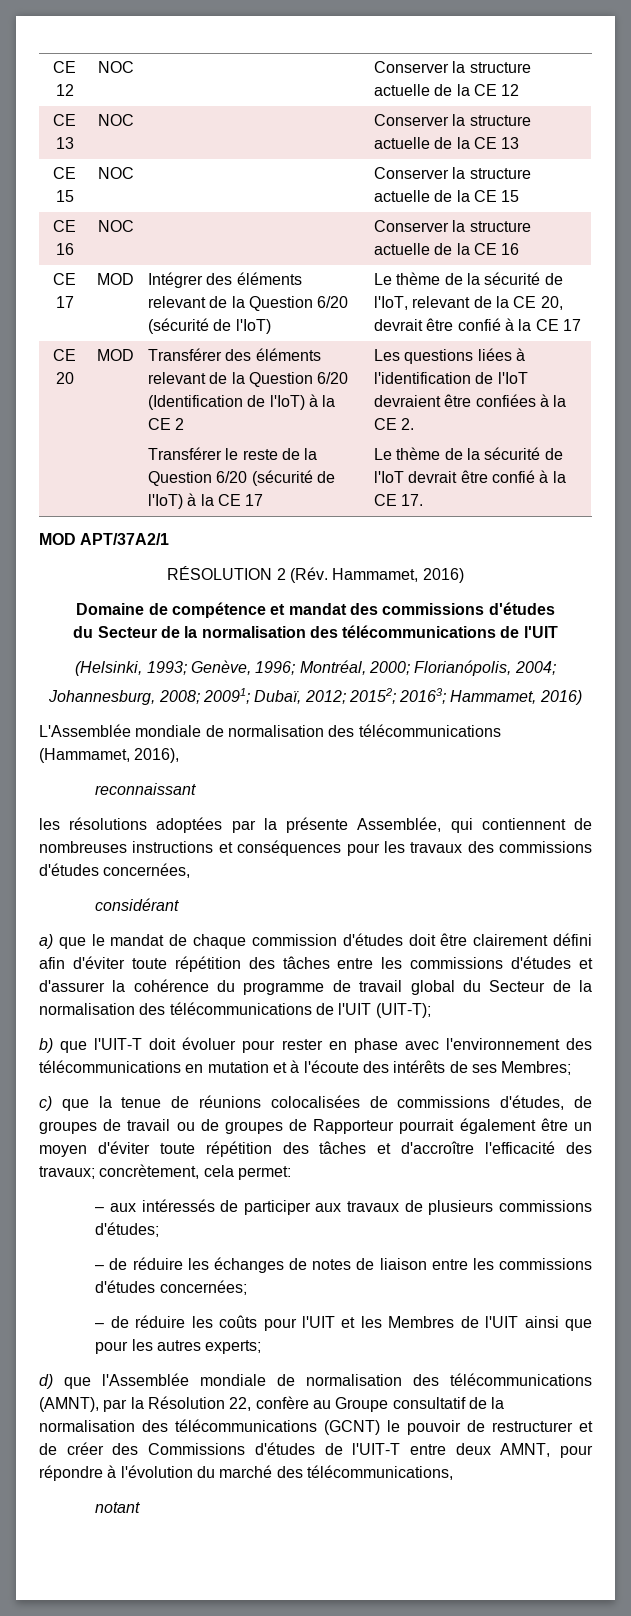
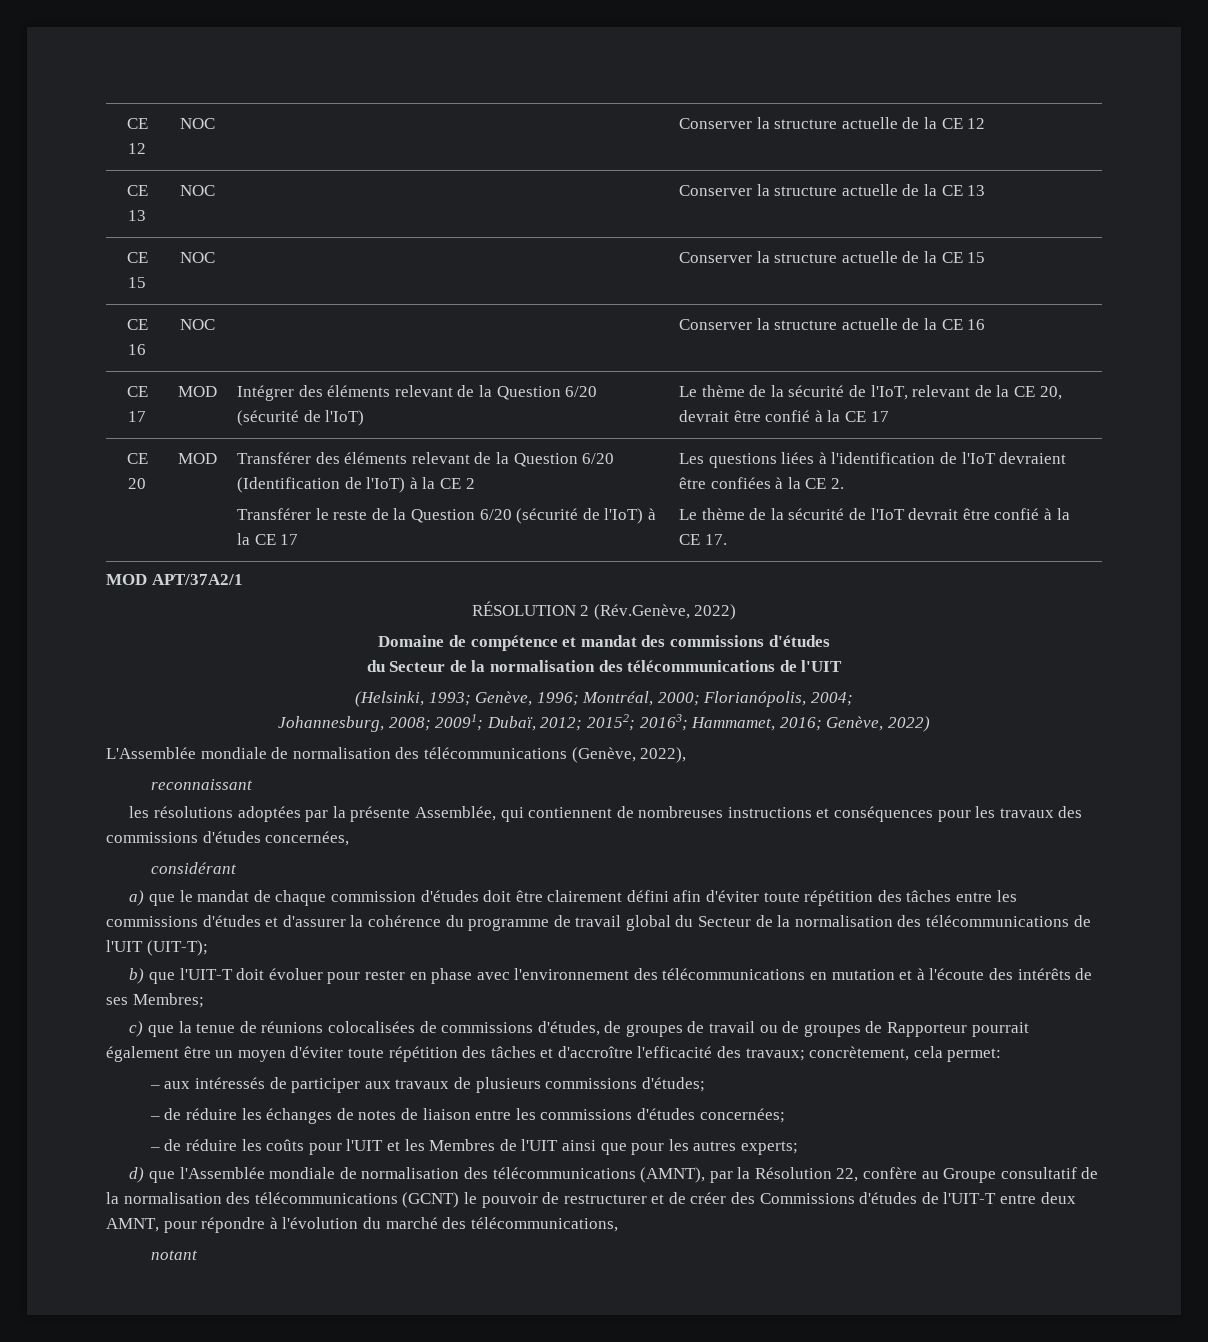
- RÉSOLUTION 2 (Rév. Hammamet, 2016)
+ RÉSOLUTION 2 (Rév.Genève, 2022)
- Johannesburg, 2008; 20091; Dubaï, 2012; 20152; 20163; Hammamet, 2016)
+ Johannesburg, 2008; 20091; Dubaï, 2012; 20152; 20163; Hammamet, 2016; Genève, 2022)
- L'Assemblée mondiale de normalisation des télécommunications (Hammamet, 2016),
+ L'Assemblée mondiale de normalisation des télécommunications (Genève, 2022),

